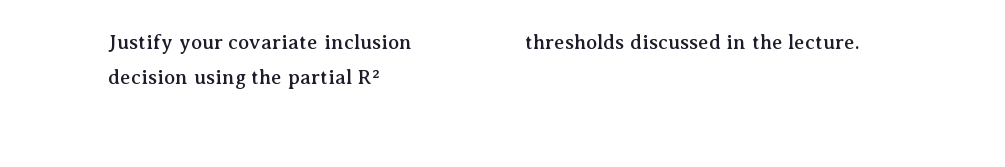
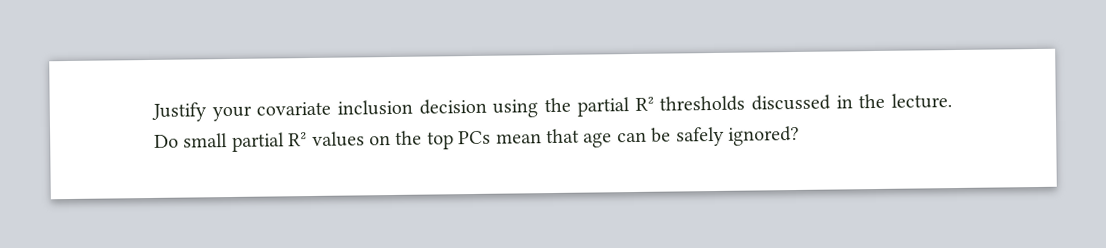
+ Do small partial R² values on the top PCs mean that age can be safely ignored?

